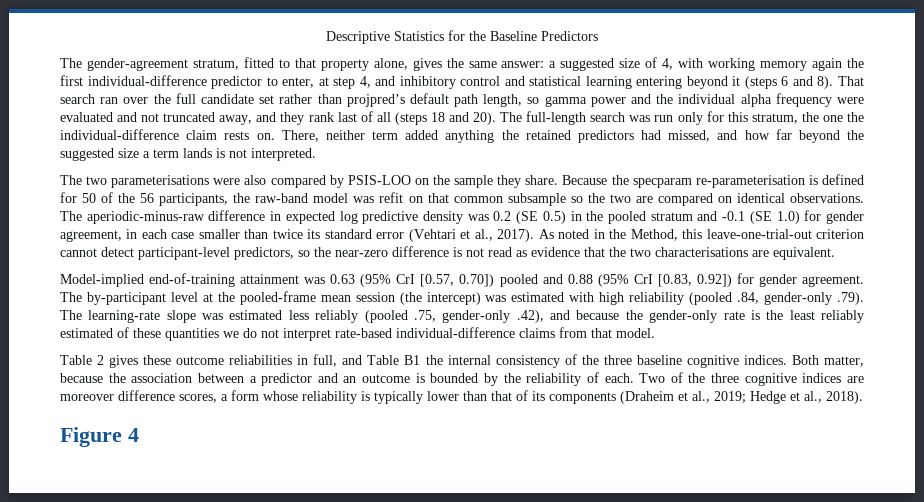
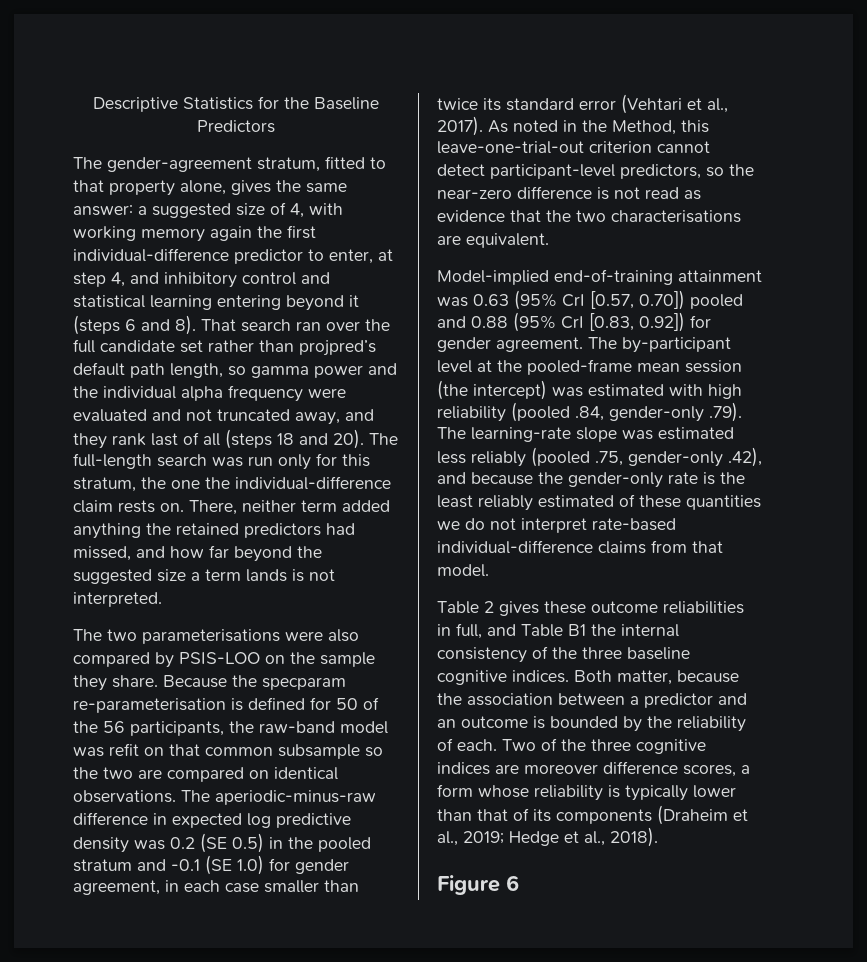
- Figure 4
+ Figure 6

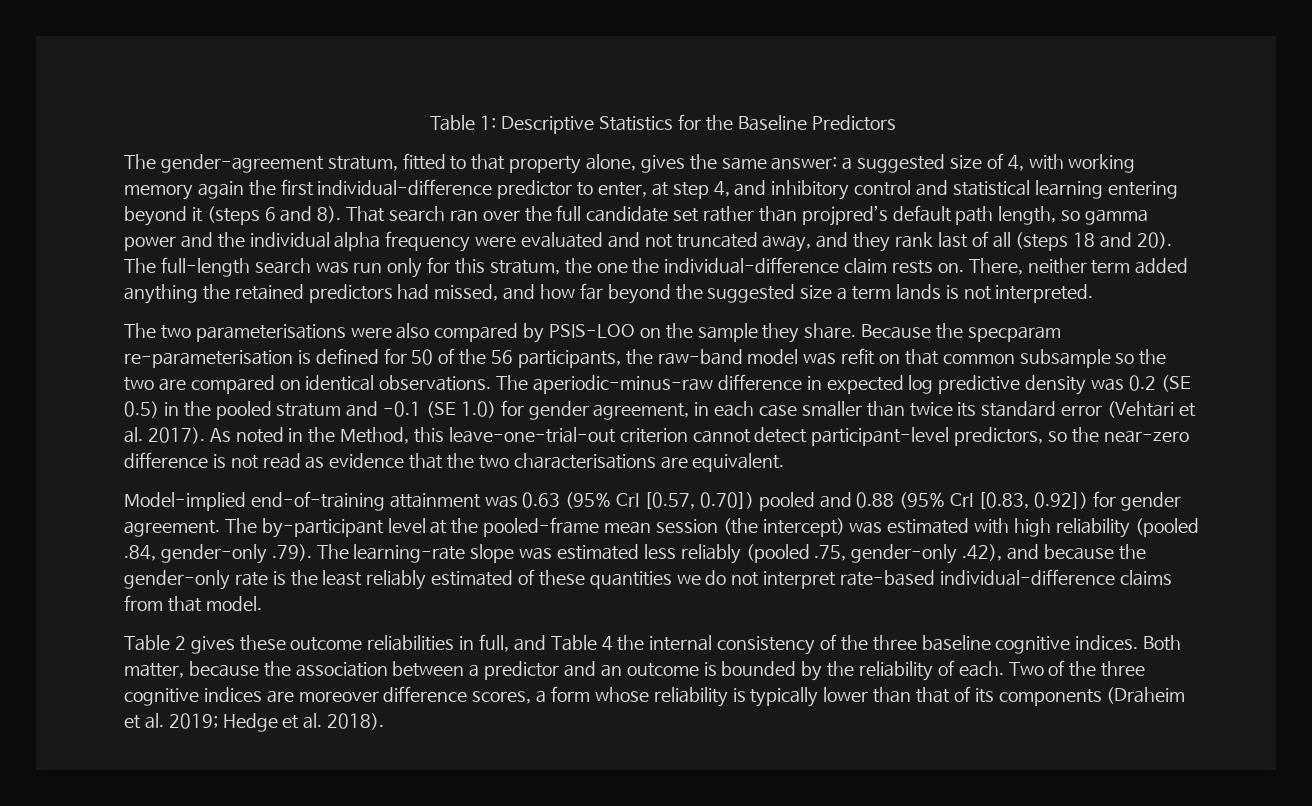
- Descriptive Statistics for the Baseline Predictors
+ Table 1: Descriptive Statistics for the Baseline Predictors
- The aperiodic-minus-raw difference in expected log predictive density was 0.2 (SE 0.5) in the pooled stratum and -0.1 (SE 1.0) for gender agreement, in each case smaller than twice its standard error (Vehtari et al., 2017).
+ The aperiodic-minus-raw difference in expected log predictive density was 0.2 (SE 0.5) in the pooled stratum and -0.1 (SE 1.0) for gender agreement, in each case smaller than twice its standard error (Vehtari et al. 2017).
- Table 2 gives these outcome reliabilities in full, and Table B1 the internal consistency of the three baseline cognitive indices.
+ Table 2 gives these outcome reliabilities in full, and Table 4 the internal consistency of the three baseline cognitive indices.
- Two of the three cognitive indices are moreover difference scores, a form whose reliability is typically lower than that of its components (Draheim et al., 2019; Hedge et al., 2018).
+ Two of the three cognitive indices are moreover difference scores, a form whose reliability is typically lower than that of its components (Draheim et al. 2019; Hedge et al. 2018).
- Figure 6

